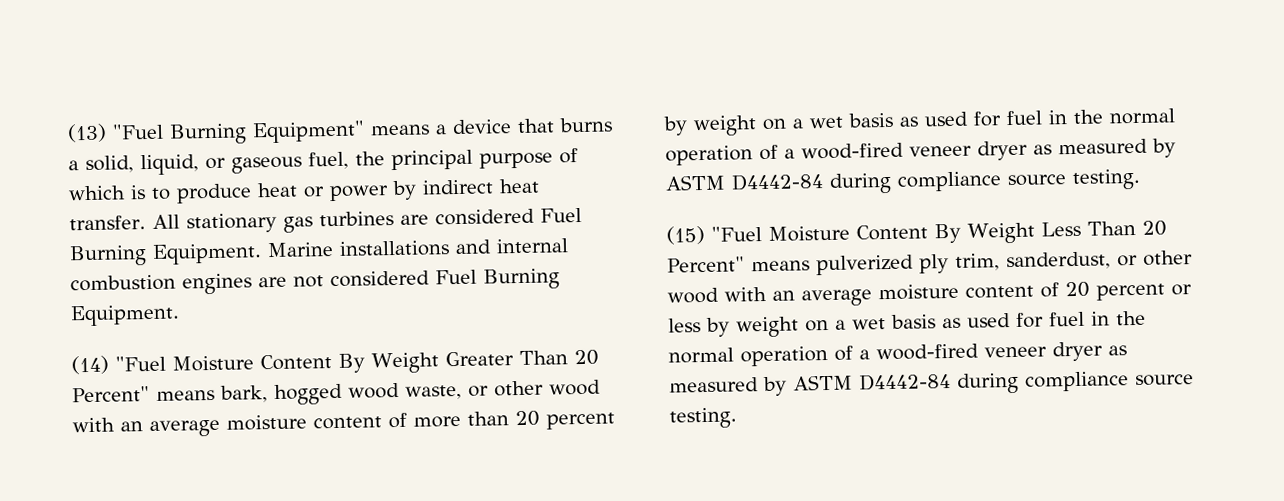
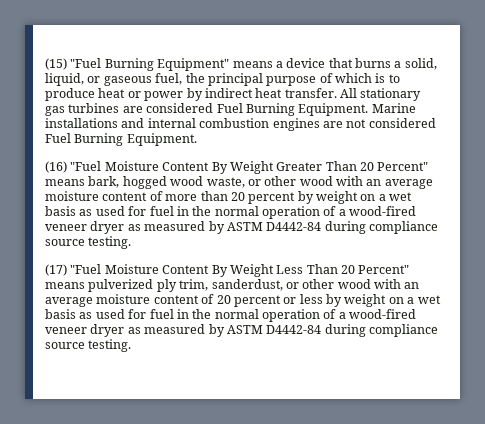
- (13) "Fuel Burning Equipment" means a device that burns a solid, liquid, or gaseous fuel, the principal purpose of which is to produce heat or power by indirect heat transfer.
+ (15) "Fuel Burning Equipment" means a device that burns a solid, liquid, or gaseous fuel, the principal purpose of which is to produce heat or power by indirect heat transfer.
- (14) "Fuel Moisture Content By Weight Greater Than 20 Percent" means bark, hogged wood waste, or other wood with an average moisture content of more than 20 percent by weight on a wet basis as used for fuel in the normal operation of a wood-fired veneer dryer as measured by ASTM D4442-84 during compliance source testing.
+ (16) "Fuel Moisture Content By Weight Greater Than 20 Percent" means bark, hogged wood waste, or other wood with an average moisture content of more than 20 percent by weight on a wet basis as used for fuel in the normal operation of a wood-fired veneer dryer as measured by ASTM D4442-84 during compliance source testing.
- (15) "Fuel Moisture Content By Weight Less Than 20 Percent" means pulverized ply trim, sanderdust, or other wood with an average moisture content of 20 percent or less by weight on a wet basis as used for fuel in the normal operation of a wood-fired veneer dryer as measured by ASTM D4442-84 during compliance source testing.
+ (17) "Fuel Moisture Content By Weight Less Than 20 Percent" means pulverized ply trim, sanderdust, or other wood with an average moisture content of 20 percent or less by weight on a wet basis as used for fuel in the normal operation of a wood-fired veneer dryer as measured by ASTM D4442-84 during compliance source testing.

